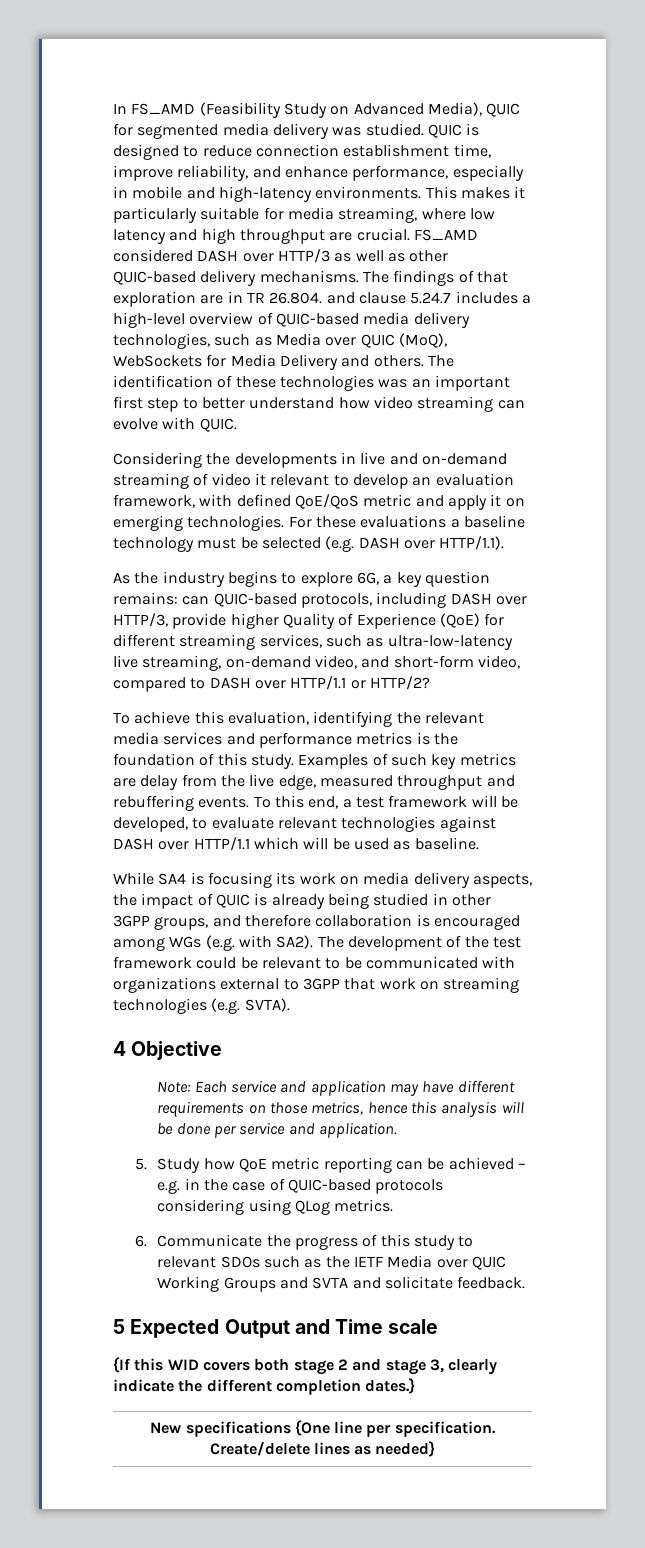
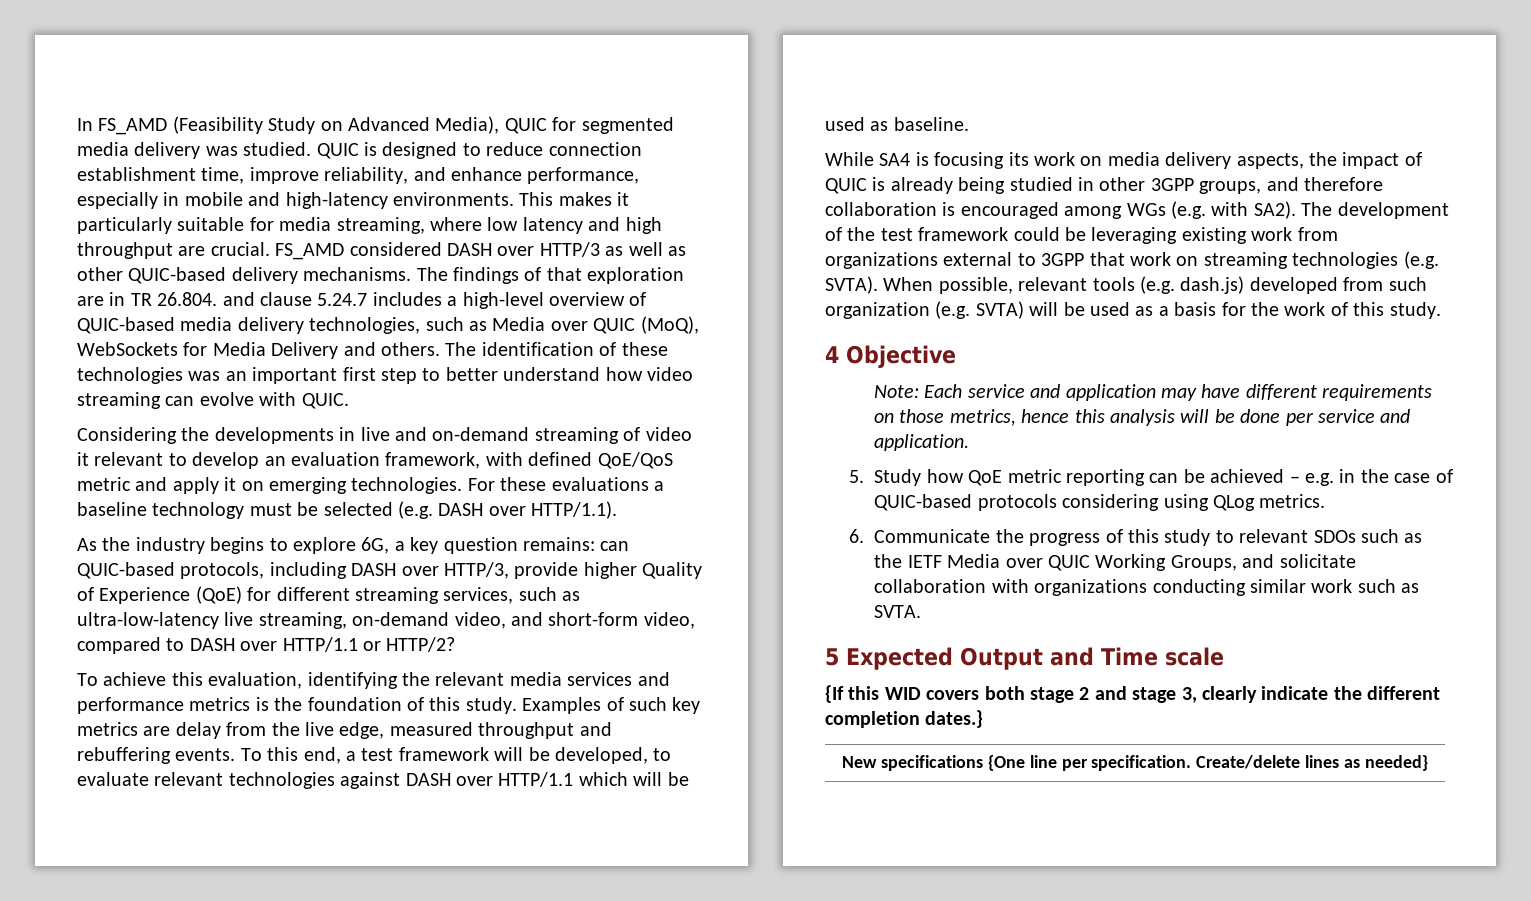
- The development of the test framework could be relevant to be communicated with organizations external to 3GPP that work on streaming technologies (e.g. SVTA).
+ The development of the test framework could be leveraging existing work from organizations external to 3GPP that work on streaming technologies (e.g. SVTA). When possible, relevant tools (e.g. dash.js) developed from such organization (e.g. SVTA) will be used as a basis for the work of this study.
- 6. Communicate the progress of this study to relevant SDOs such as the IETF Media over QUIC Working Groups and SVTA and solicitate feedback.
+ 6. Communicate the progress of this study to relevant SDOs such as the IETF Media over QUIC Working Groups, and solicitate collaboration with organizations conducting similar work such as SVTA.

